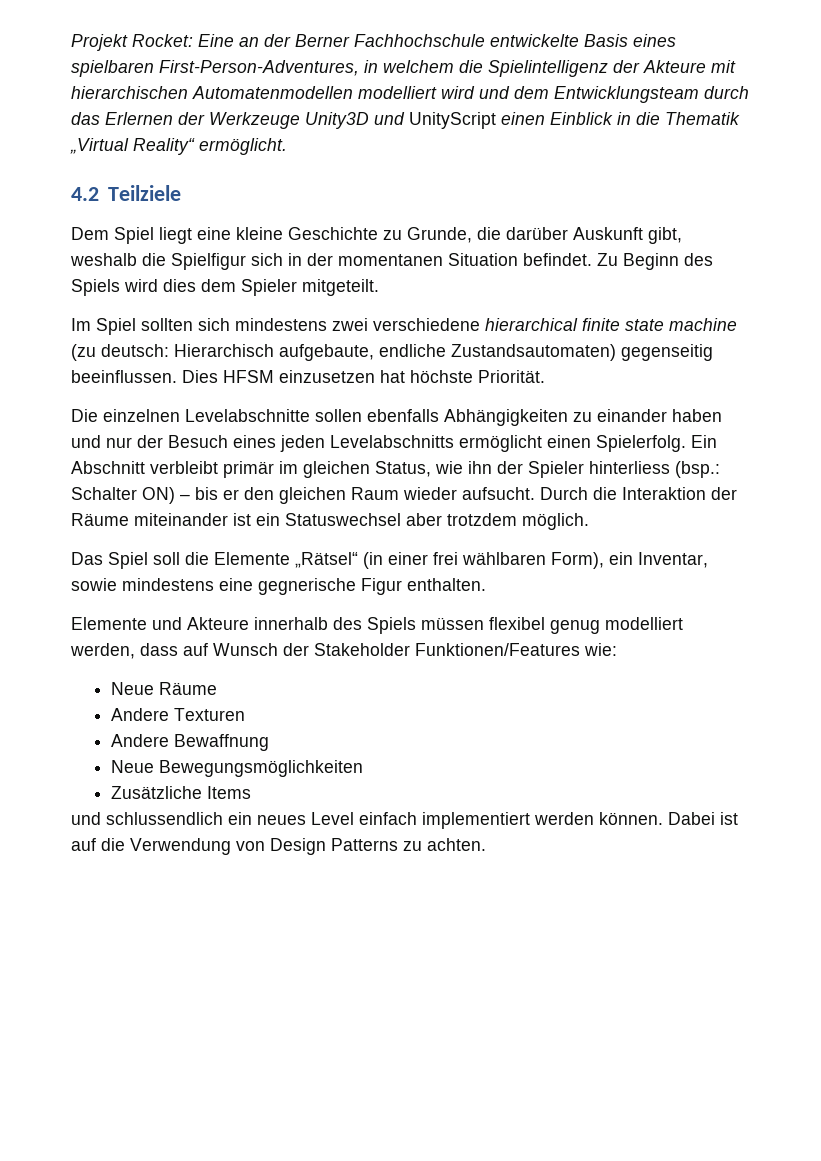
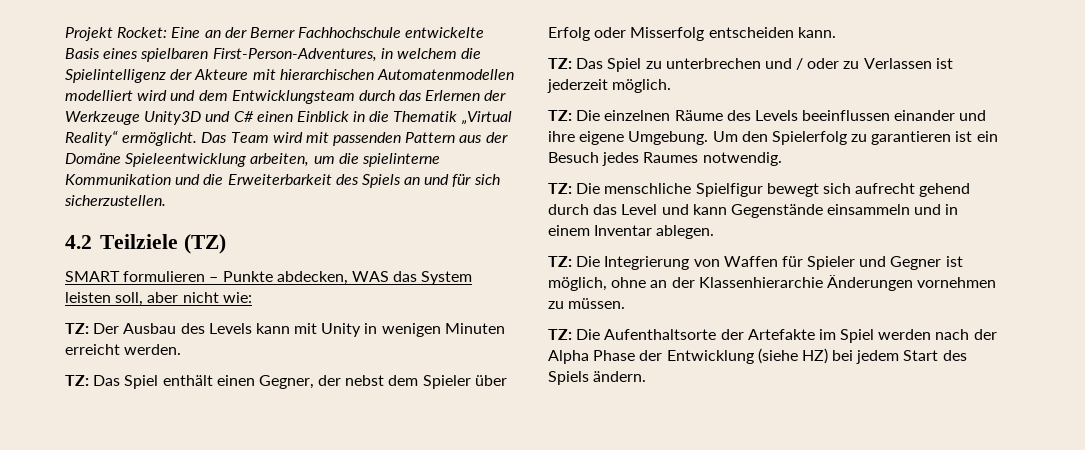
- Projekt Rocket: Eine an der Berner Fachhochschule entwickelte Basis eines spielbaren First-Person-Adventures, in welchem die Spielintelligenz der Akteure mit hierarchischen Automatenmodellen modelliert wird und dem Entwicklungsteam durch das Erlernen der Werkzeuge Unity3D und UnityScript einen Einblick in die Thematik „Virtual Reality“ ermöglicht.
- 4.2 Teilziele
- Dem Spiel liegt eine kleine Geschichte zu Grunde, die darüber Auskunft gibt, weshalb die Spielfigur sich in der momentanen Situation befindet. Zu Beginn des Spiels wird dies dem Spieler mitgeteilt.
- Im Spiel sollten sich mindestens zwei verschiedene hierarchical finite state machine (zu deutsch: Hierarchisch aufgebaute, endliche Zustandsautomaten) gegenseitig beeinflussen. Dies HFSM einzusetzen hat höchste Priorität.
- Die einzelnen Levelabschnitte sollen ebenfalls Abhängigkeiten zu einander haben und nur der Besuch eines jeden Levelabschnitts ermöglicht einen Spielerfolg. Ein Abschnitt verbleibt primär im gleichen Status, wie ihn der Spieler hinterliess (bsp.: Schalter ON) – bis er den gleichen Raum wieder aufsucht. Durch die Interaktion der Räume miteinander ist ein Statuswechsel aber trotzdem möglich.
- Das Spiel soll die Elemente „Rätsel“ (in einer frei wählbaren Form), ein Inventar, sowie mindestens eine gegnerische Figur enthalten.
- Elemente und Akteure innerhalb des Spiels müssen flexibel genug modelliert werden, dass auf Wunsch der Stakeholder Funktionen/Features wie:
- Neue Räume
- Andere Texturen
- Andere Bewaffnung
- Neue Bewegungsmöglichkeiten
- Zusätzliche Items
- und schlussendlich ein neues Level einfach implementiert werden können. Dabei ist auf die Verwendung von Design Patterns zu achten.
+ Projekt Rocket: Eine an der Berner Fachhochschule entwickelte Basis eines spielbaren First-Person-Adventures, in welchem die Spielintelligenz der Akteure mit hierarchischen Automatenmodellen modelliert wird und dem Entwicklungsteam durch das Erlernen der Werkzeuge Unity3D und C# einen Einblick in die Thematik „Virtual Reality“ ermöglicht. Das Team wird mit passenden Pattern aus der Domäne Spieleentwicklung arbeiten, um die spielinterne Kommunikation und die Erweiterbarkeit des Spiels an und für sich sicherzustellen.
+ 4.2 Teilziele (TZ)
+ SMART formulieren – Punkte abdecken, WAS das System leisten soll, aber nicht wie:
+ TZ: Der Ausbau des Levels kann mit Unity in wenigen Minuten erreicht werden.
+ TZ: Das Spiel enthält einen Gegner, der nebst dem Spieler über Erfolg oder Misserfolg entscheiden kann.
+ TZ: Das Spiel zu unterbrechen und / oder zu Verlassen ist jederzeit möglich.
+ TZ: Die einzelnen Räume des Levels beeinflussen einander und ihre eigene Umgebung. Um den Spielerfolg zu garantieren ist ein Besuch jedes Raumes notwendig.
+ TZ: Die menschliche Spielfigur bewegt sich aufrecht gehend durch das Level und kann Gegenstände einsammeln und in einem Inventar ablegen.
+ TZ: Die Integrierung von Waffen für Spieler und Gegner ist möglich, ohne an der Klassenhierarchie Änderungen vornehmen zu müssen.
+ TZ: Die Aufenthaltsorte der Artefakte im Spiel werden nach der Alpha Phase der Entwicklung (siehe HZ) bei jedem Start des Spiels ändern.

